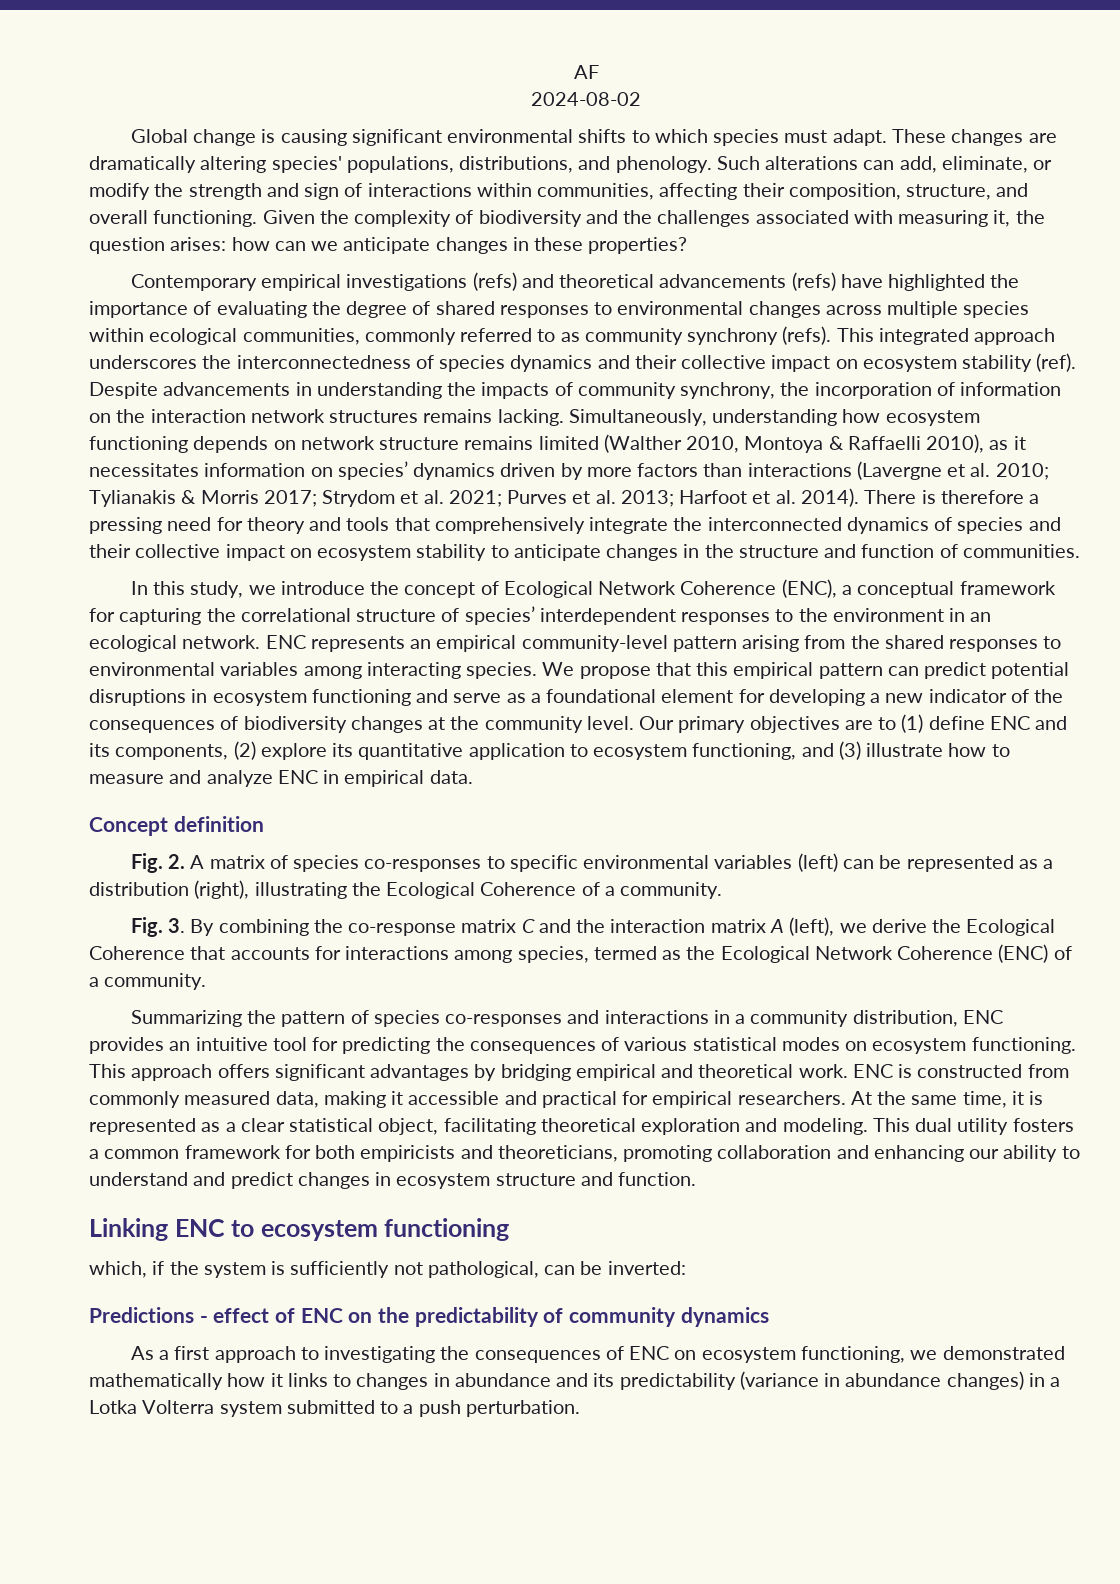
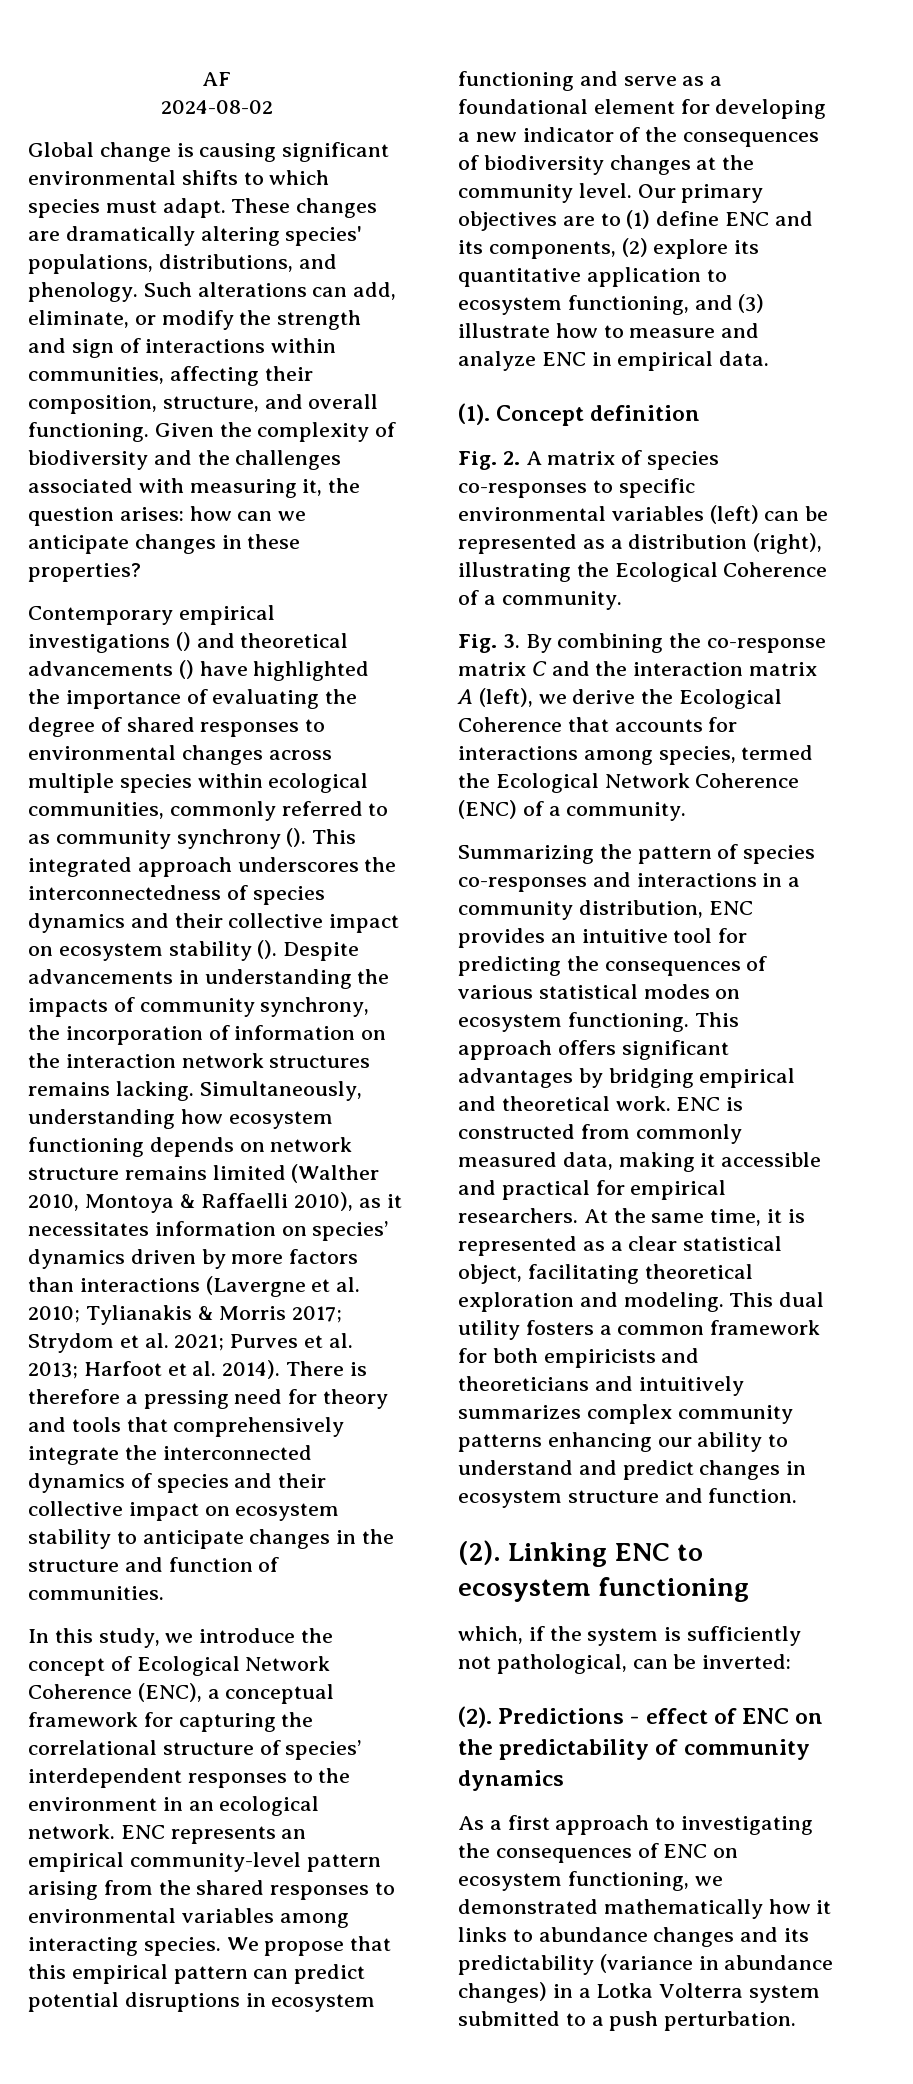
- Contemporary empirical investigations (refs) and theoretical advancements (refs) have highlighted the importance of evaluating the degree of shared responses to environmental changes across multiple species within ecological communities, commonly referred to as community synchrony (refs).
+ Contemporary empirical investigations () and theoretical advancements () have highlighted the importance of evaluating the degree of shared responses to environmental changes across multiple species within ecological communities, commonly referred to as community synchrony ().
- This integrated approach underscores the interconnectedness of species dynamics and their collective impact on ecosystem stability (ref).
+ This integrated approach underscores the interconnectedness of species dynamics and their collective impact on ecosystem stability ().
+ (1).
- Fig. 3. By combining the co-response matrix C and the interaction matrix A (left), we derive the Ecological Coherence that accounts for interactions among species, termed as the Ecological Network Coherence (ENC) of a community.
+ Fig. 3. By combining the co-response matrix C and the interaction matrix A (left), we derive the Ecological Coherence that accounts for interactions among species, termed the Ecological Network Coherence (ENC) of a community.
- This dual utility fosters a common framework for both empiricists and theoreticians, promoting collaboration and enhancing our ability to understand and predict changes in ecosystem structure and function.
- Linking ENC to ecosystem functioning
+ This dual utility fosters a common framework for both empiricists and theoreticians and intuitively summarizes complex community patterns enhancing our ability to understand and predict changes in ecosystem structure and function.
+ (2). Linking ENC to ecosystem functioning
  which, if the system is sufficiently not pathological, can be inverted:
- Predictions - effect of ENC on the predictability of community dynamics
+ (2). Predictions - effect of ENC on the predictability of community dynamics
- As a first approach to investigating the consequences of ENC on ecosystem functioning, we demonstrated mathematically how it links to changes in abundance and its predictability (variance in abundance changes) in a Lotka Volterra system submitted to a push perturbation.
+ As a first approach to investigating the consequences of ENC on ecosystem functioning, we demonstrated mathematically how it links to abundance changes and its predictability (variance in abundance changes) in a Lotka Volterra system submitted to a push perturbation.

